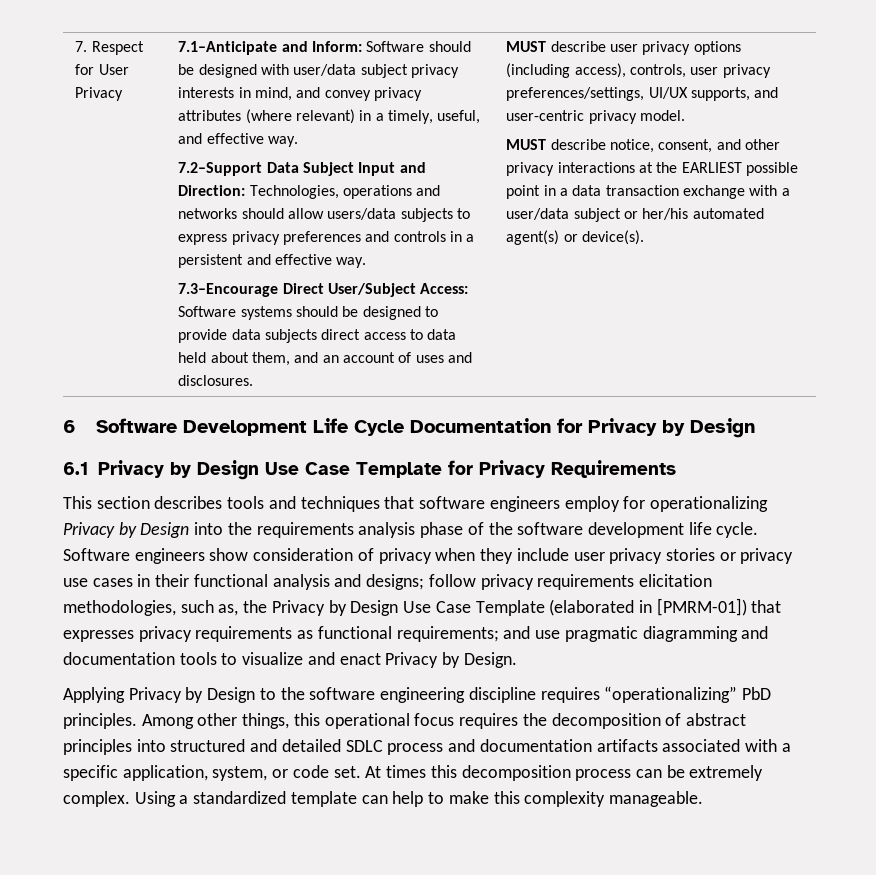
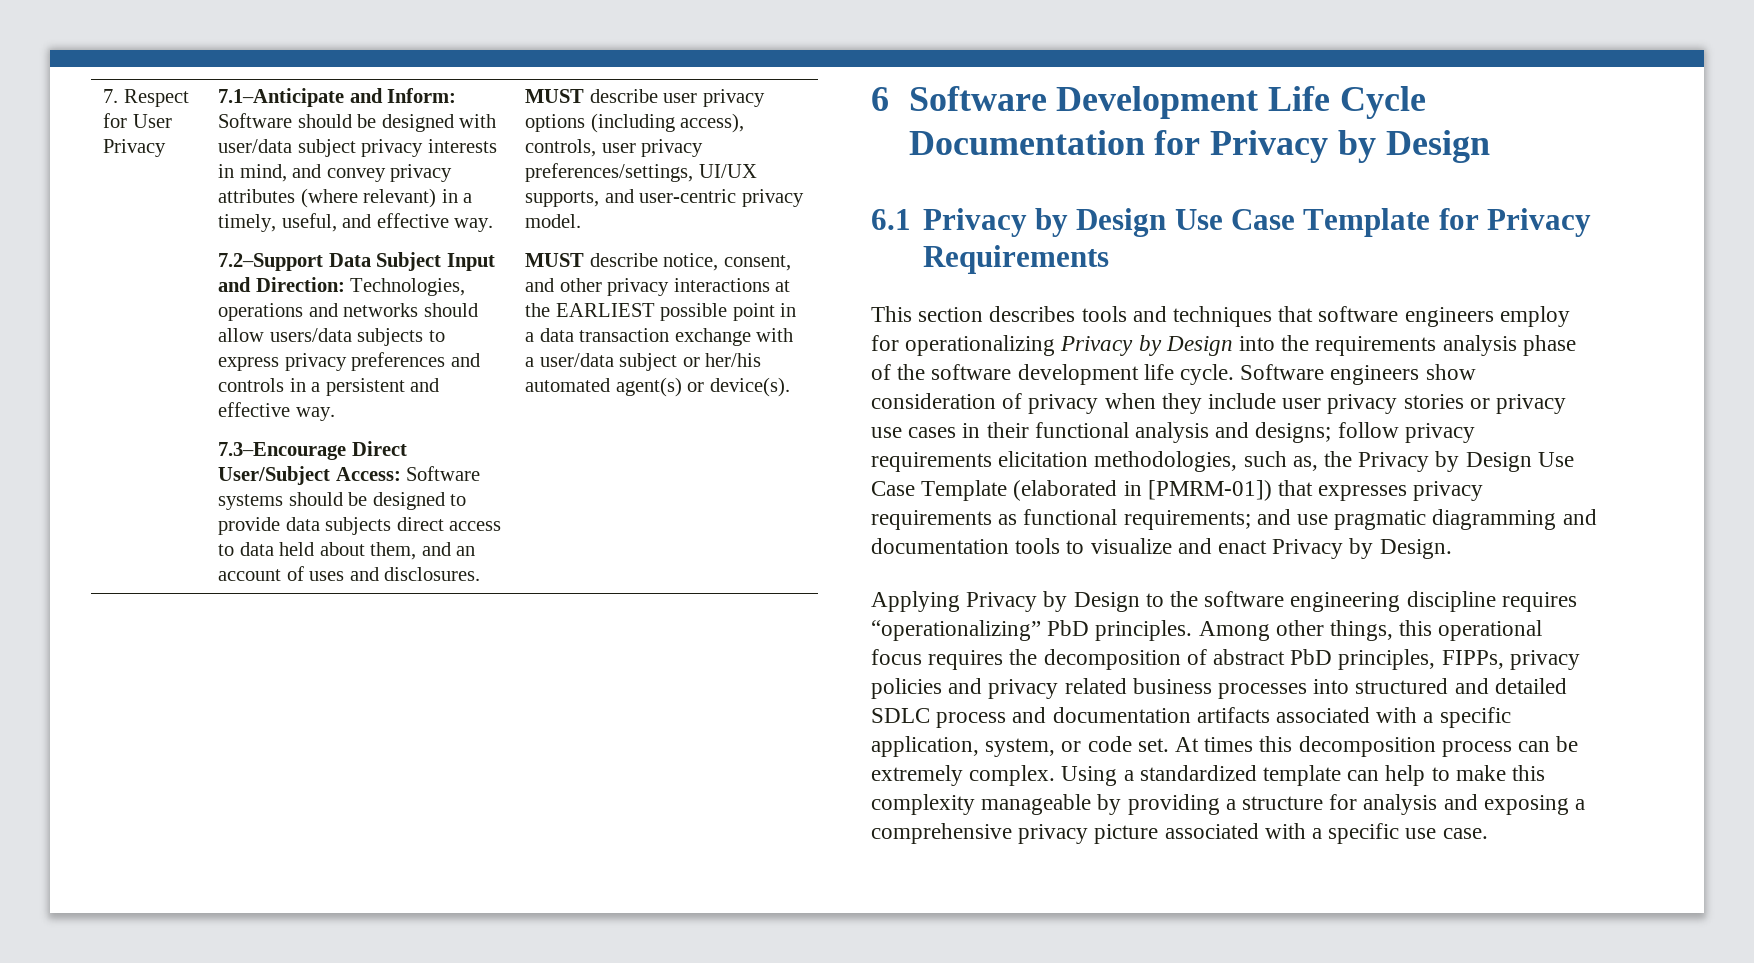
- Among other things, this operational focus requires the decomposition of abstract principles into structured and detailed SDLC process and documentation artifacts associated with a specific application, system, or code set.
+ Among other things, this operational focus requires the decomposition of abstract PbD principles, FIPPs, privacy policies and privacy related business processes into structured and detailed SDLC process and documentation artifacts associated with a specific application, system, or code set.
- Using a standardized template can help to make this complexity manageable.
+ Using a standardized template can help to make this complexity manageable by providing a structure for analysis and exposing a comprehensive privacy picture associated with a specific use case.

